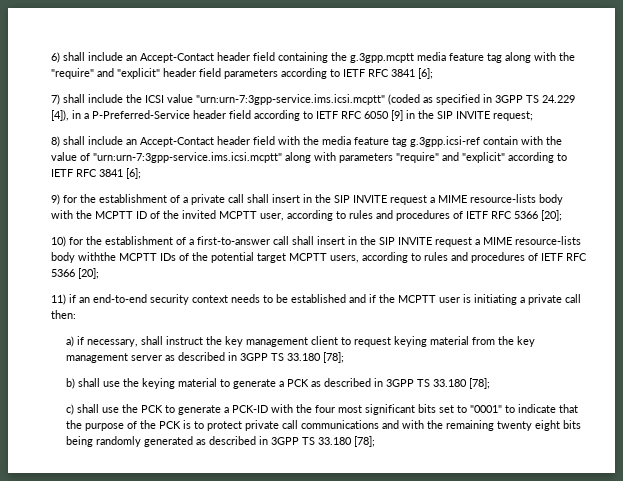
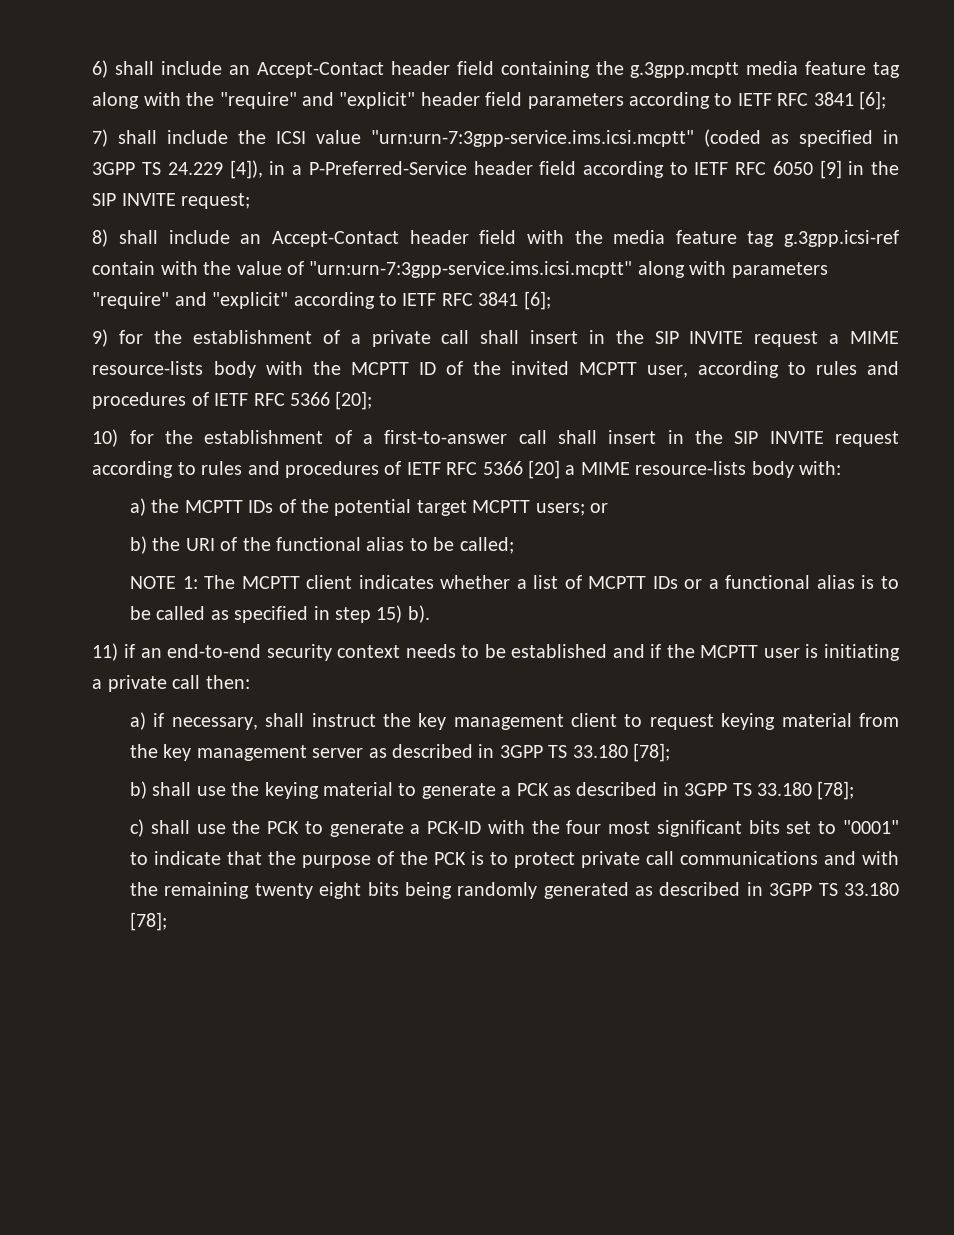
- 10) for the establishment of a first-to-answer call shall insert in the SIP INVITE request a MIME resource-lists body withthe MCPTT IDs of the potential target MCPTT users, according to rules and procedures of IETF RFC 5366 [20];
+ 10) for the establishment of a first-to-answer call shall insert in the SIP INVITE request according to rules and procedures of IETF RFC 5366 [20] a MIME resource-lists body with:
+ a) the MCPTT IDs of the potential target MCPTT users; or
+ b) the URI of the functional alias to be called;
+ NOTE 1: The MCPTT client indicates whether a list of MCPTT IDs or a functional alias is to be called as specified in step 15) b).

